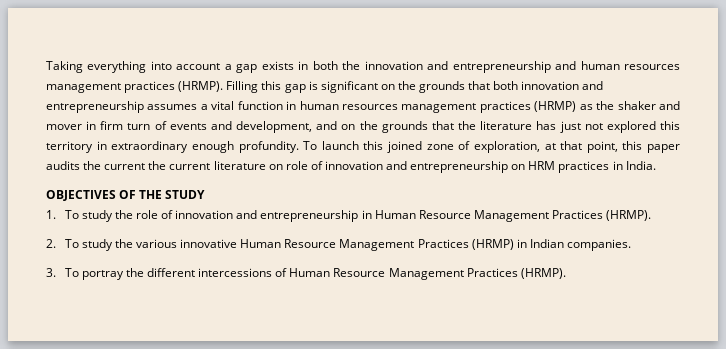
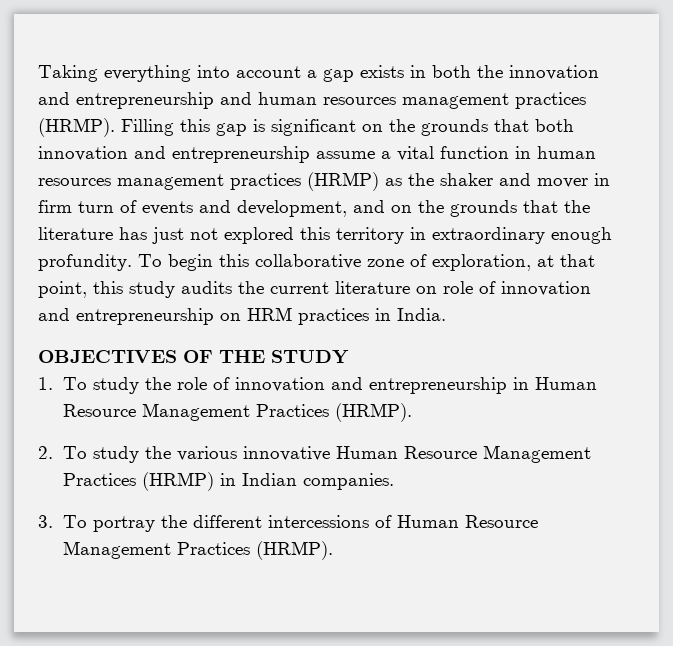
- Filling this gap is significant on the grounds that both innovation and entrepreneurship assumes a vital function in human resources management practices (HRMP) as the shaker and mover in firm turn of events and development, and on the grounds that the literature has just not explored this territory in extraordinary enough profundity.
+ Filling this gap is significant on the grounds that both innovation and entrepreneurship assume a vital function in human resources management practices (HRMP) as the shaker and mover in firm turn of events and development, and on the grounds that the literature has just not explored this territory in extraordinary enough profundity.
- To launch this joined zone of exploration, at that point, this paper audits the current the current literature on role of innovation and entrepreneurship on HRM practices in India.
+ To begin this collaborative zone of exploration, at that point, this study audits the current literature on role of innovation and entrepreneurship on HRM practices in India.

